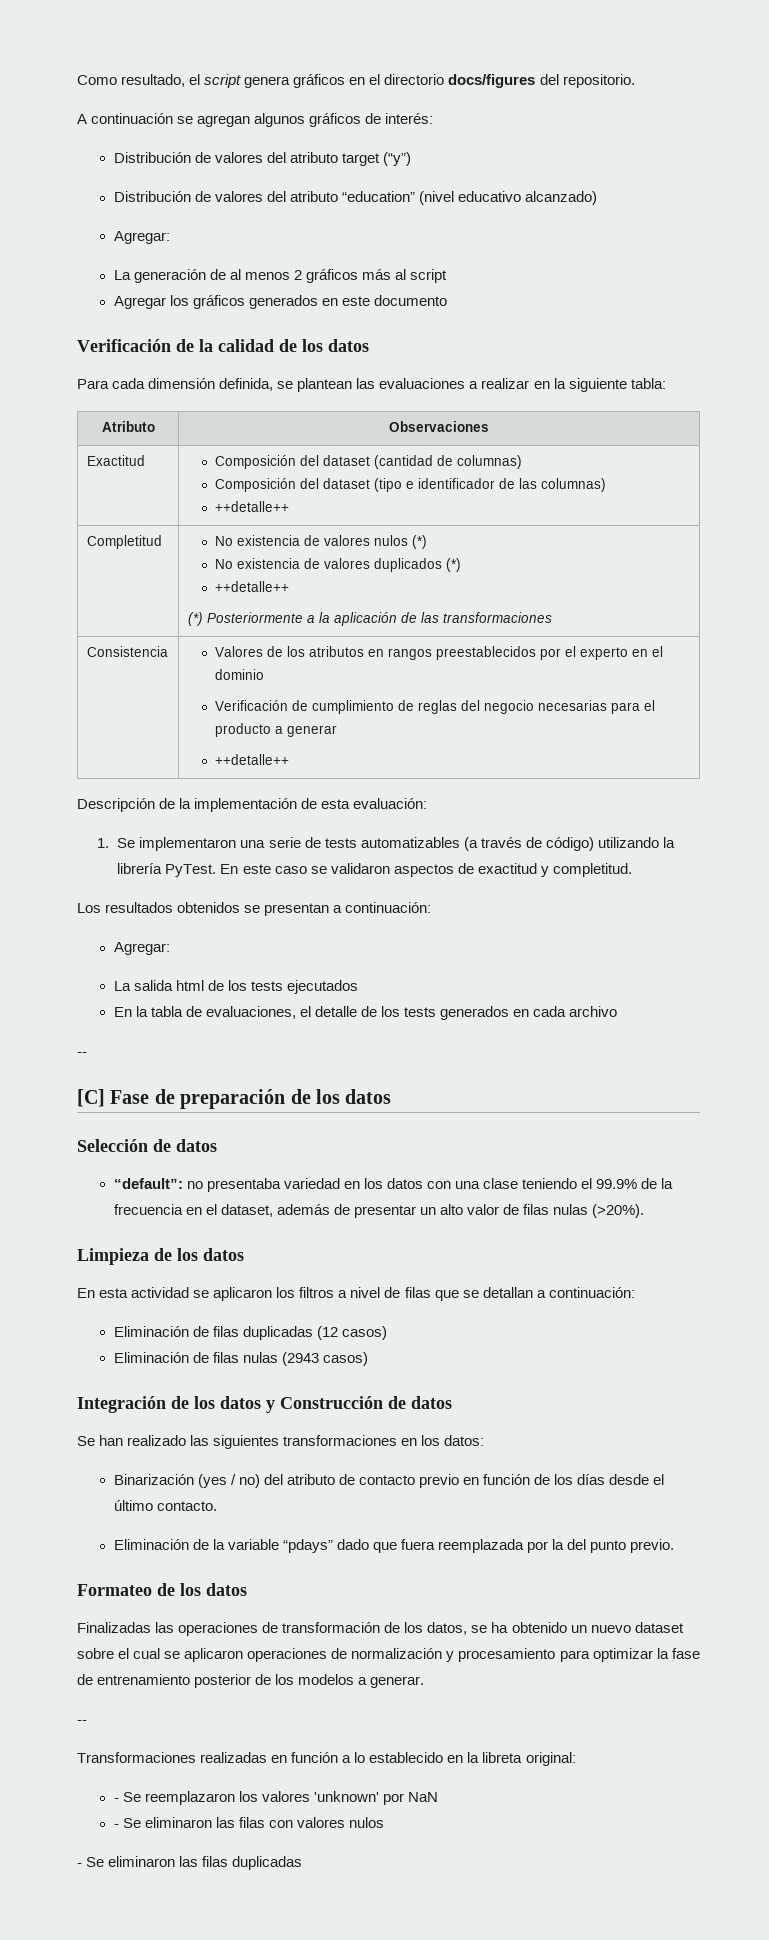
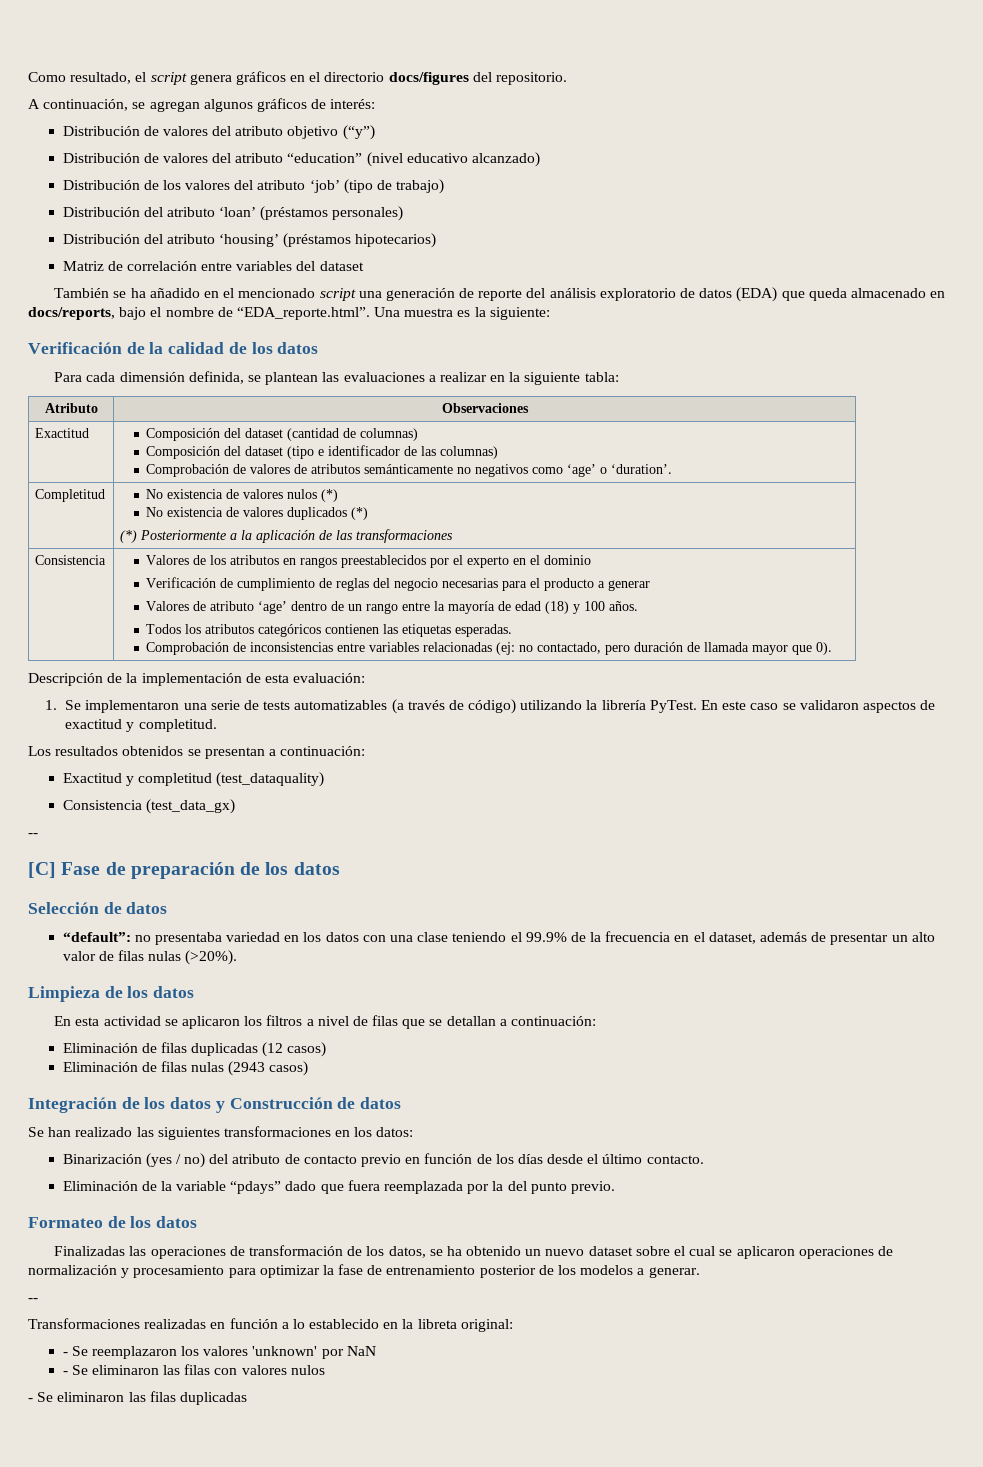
- A continuación se agregan algunos gráficos de interés:
+ A continuación, se agregan algunos gráficos de interés:
- Distribución de valores del atributo target (“y”)
+ Distribución de valores del atributo objetivo (“y”)
  Distribución de valores del atributo “education” (nivel educativo alcanzado)
- Agregar:
- La generación de al menos 2 gráficos más al script
- Agregar los gráficos generados en este documento
+ Distribución de los valores del atributo ‘job’ (tipo de trabajo)
+ Distribución del atributo ‘loan’ (préstamos personales)
+ Distribución del atributo ‘housing’ (préstamos hipotecarios)
+ Matriz de correlación entre variables del dataset
+ También se ha añadido en el mencionado script una generación de reporte del análisis exploratorio de datos (EDA) que queda almacenado en docs/reports, bajo el nombre de “EDA_reporte.html”. Una muestra es la siguiente:
  Exactitud | Composición del dataset (cantidad de columnas)
  Composición del dataset (tipo e identificador de las columnas)
- ++detalle++
+ Comprobación de valores de atributos semánticamente no negativos como ‘age’ o ‘duration’.
  Completitud | No existencia de valores nulos (*)
  No existencia de valores duplicados (*)
- ++detalle++
  Verificación de cumplimiento de reglas del negocio necesarias para el producto a generar
- ++detalle++
+ Valores de atributo ‘age’ dentro de un rango entre la mayoría de edad (18) y 100 años.
+ Todos los atributos categóricos contienen las etiquetas esperadas.
+ Comprobación de inconsistencias entre variables relacionadas (ej: no contactado, pero duración de llamada mayor que 0).
  Los resultados obtenidos se presentan a continuación:
- Agregar:
- La salida html de los tests ejecutados
- En la tabla de evaluaciones, el detalle de los tests generados en cada archivo
+ Exactitud y completitud (test_dataquality)
+ Consistencia (test_data_gx)

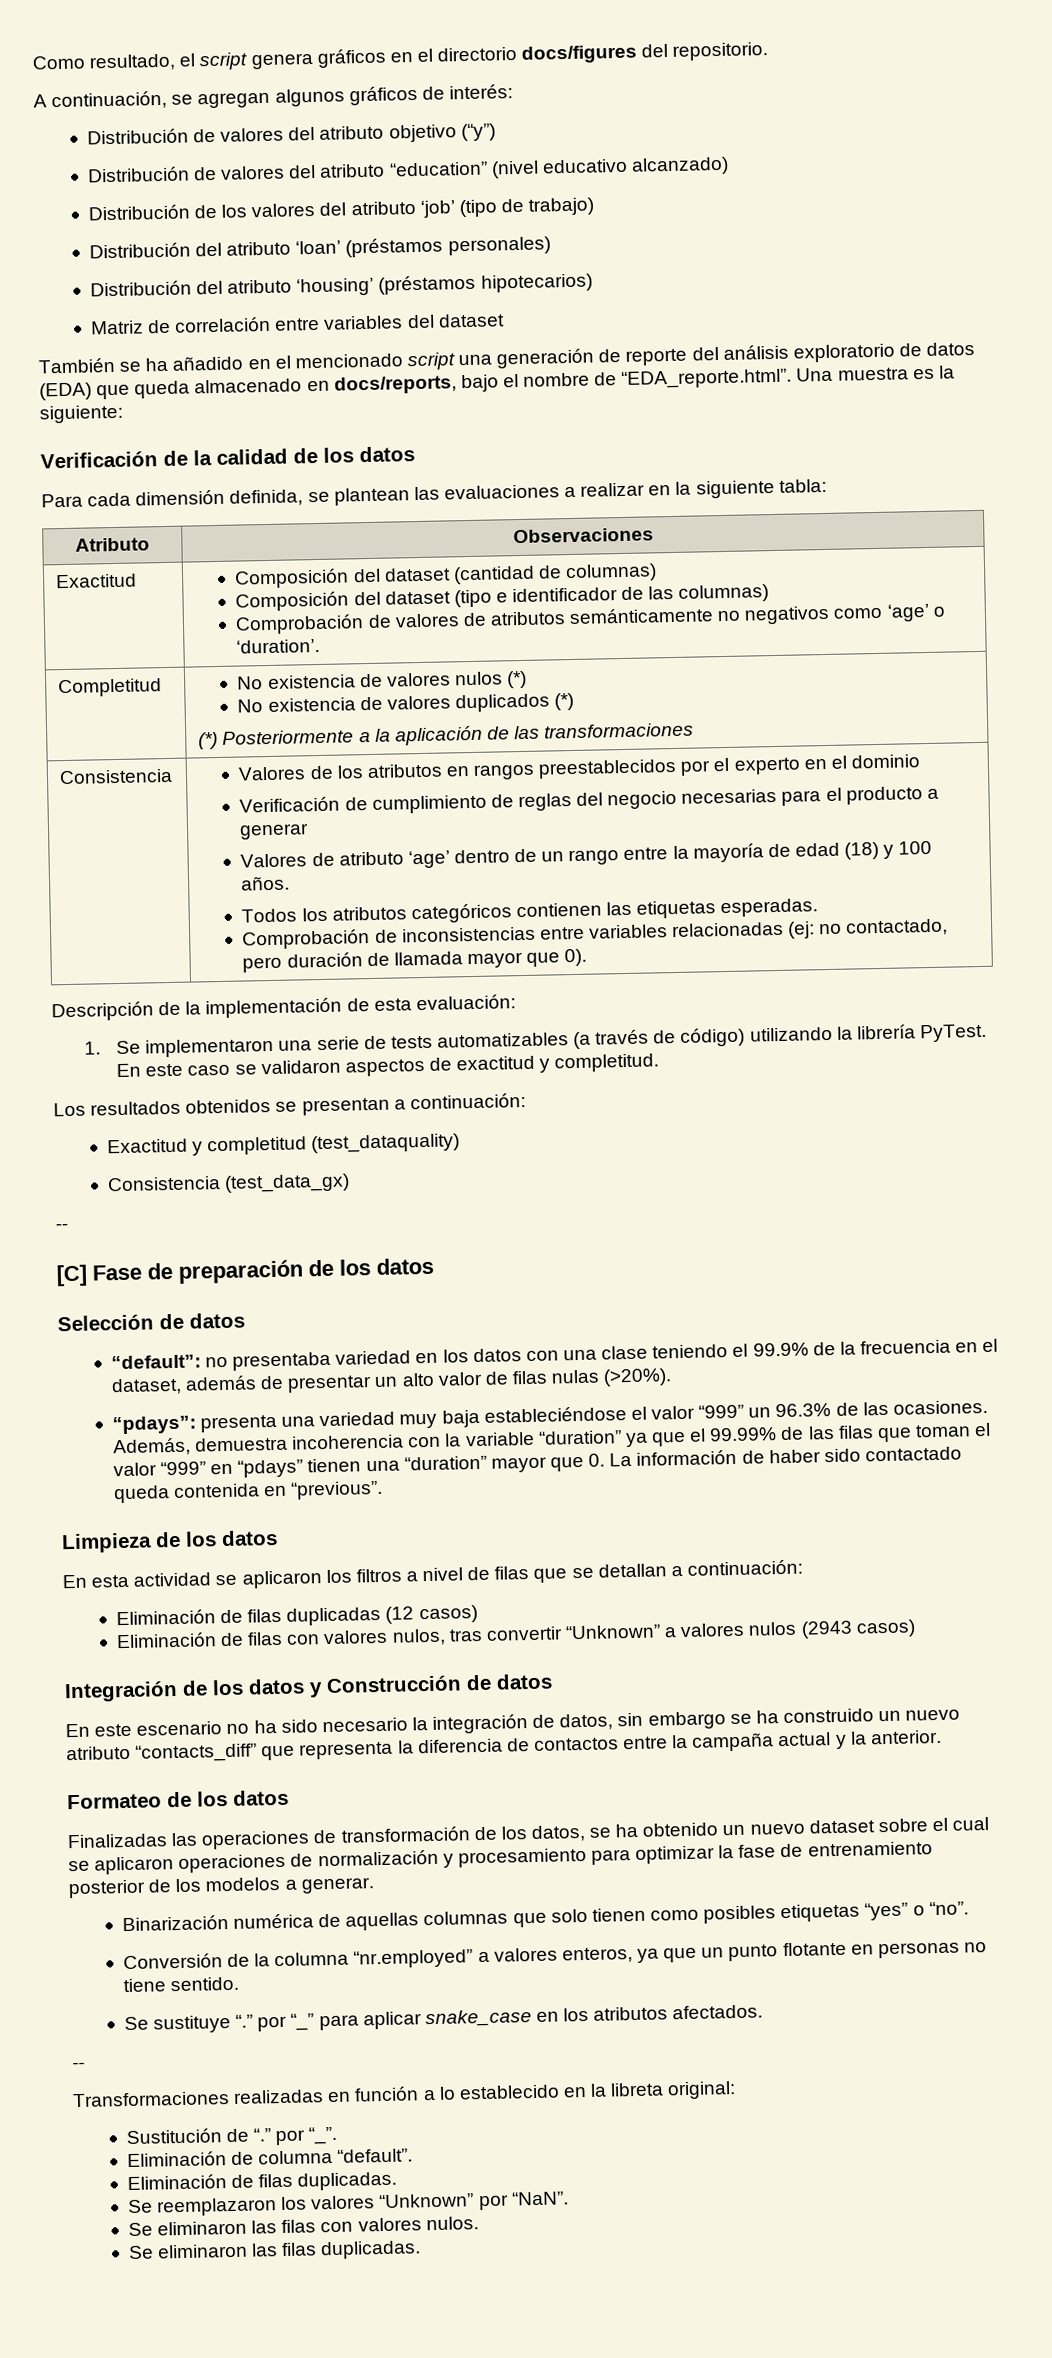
+ “pdays”: presenta una variedad muy baja estableciéndose el valor “999” un 96.3% de las ocasiones. Además, demuestra incoherencia con la variable “duration” ya que el 99.99% de las filas que toman el valor “999” en “pdays” tienen una “duration” mayor que 0. La información de haber sido contactado queda contenida en “previous”.
- Eliminación de filas nulas (2943 casos)
+ Eliminación de filas con valores nulos, tras convertir “Unknown” a valores nulos (2943 casos)
- Se han realizado las siguientes transformaciones en los datos:
- Binarización (yes / no) del atributo de contacto previo en función de los días desde el último contacto.
- Eliminación de la variable “pdays” dado que fuera reemplazada por la del punto previo.
+ En este escenario no ha sido necesario la integración de datos, sin embargo se ha construido un nuevo atributo “contacts_diff” que representa la diferencia de contactos entre la campaña actual y la anterior.
+ Binarización numérica de aquellas columnas que solo tienen como posibles etiquetas “yes” o “no”.
+ Conversión de la columna “nr.employed” a valores enteros, ya que un punto flotante en personas no tiene sentido.
+ Se sustituye “.” por “_” para aplicar snake_case en los atributos afectados.
- - Se reemplazaron los valores 'unknown' por NaN
- - Se eliminaron las filas con valores nulos
- - Se eliminaron las filas duplicadas
+ Sustitución de “.” por “_”.
+ Eliminación de columna “default”.
+ Eliminación de filas duplicadas.
+ Se reemplazaron los valores “Unknown” por “NaN”.
+ Se eliminaron las filas con valores nulos.
+ Se eliminaron las filas duplicadas.

